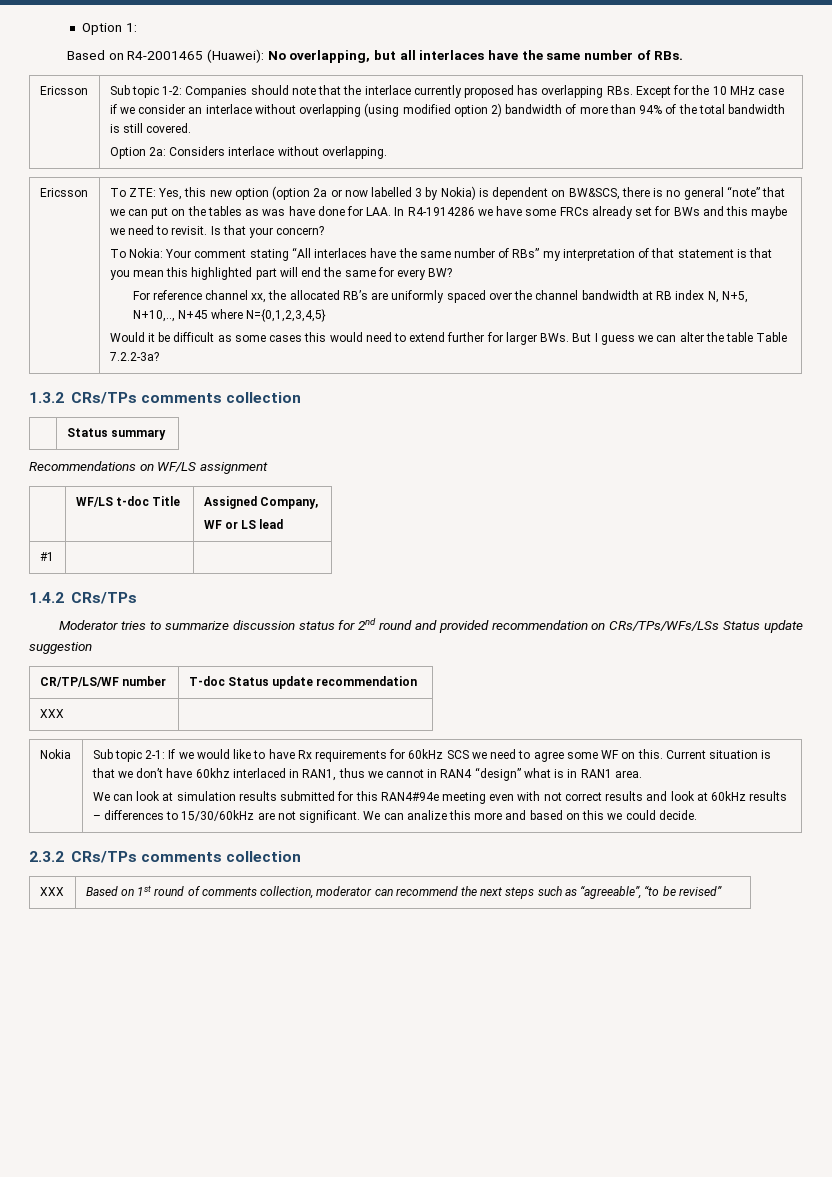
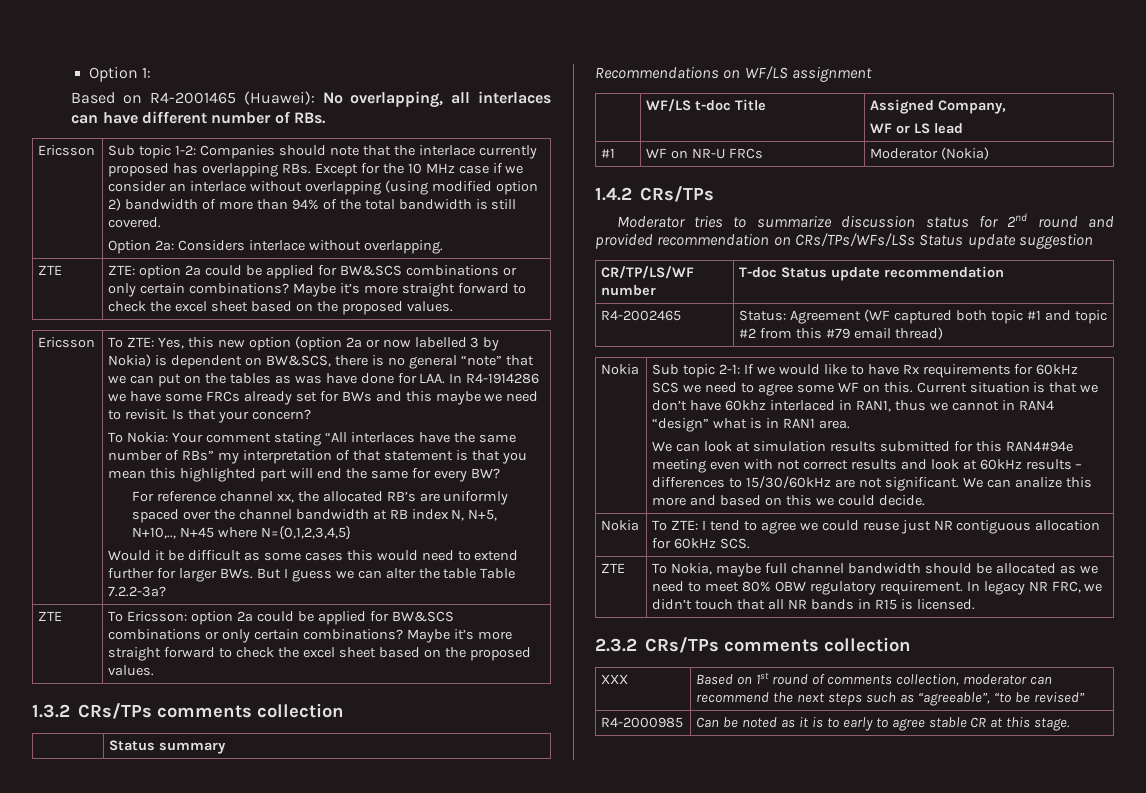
- Based on R4-2001465 (Huawei): No overlapping, but all interlaces have the same number of RBs.
+ Based on R4-2001465 (Huawei): No overlapping, all interlaces can have different number of RBs.
+ ZTE | ZTE: option 2a could be applied for BW&SCS combinations or only certain combinations? Maybe it’s more straight forward to check the excel sheet based on the proposed values.
+ ZTE | To Ericsson: option 2a could be applied for BW&SCS combinations or only certain combinations? Maybe it’s more straight forward to check the excel sheet based on the proposed values.
- #1 | |
+ #1 | WF on NR-U FRCs | Moderator (Nokia)
  CR/TP/LS/WF number | T-doc Status update recommendation
- XXX |
+ R4-2002465 | Status: Agreement (WF captured both topic #1 and topic #2 from this #79 email thread)
+ Nokia | To ZTE: I tend to agree we could reuse just NR contiguous allocation for 60kHz SCS.
+ ZTE | To Nokia, maybe full channel bandwidth should be allocated as we need to meet 80% OBW regulatory requirement. In legacy NR FRC, we didn’t touch that all NR bands in R15 is licensed.
+ R4-2000985 | Can be noted as it is to early to agree stable CR at this stage.

